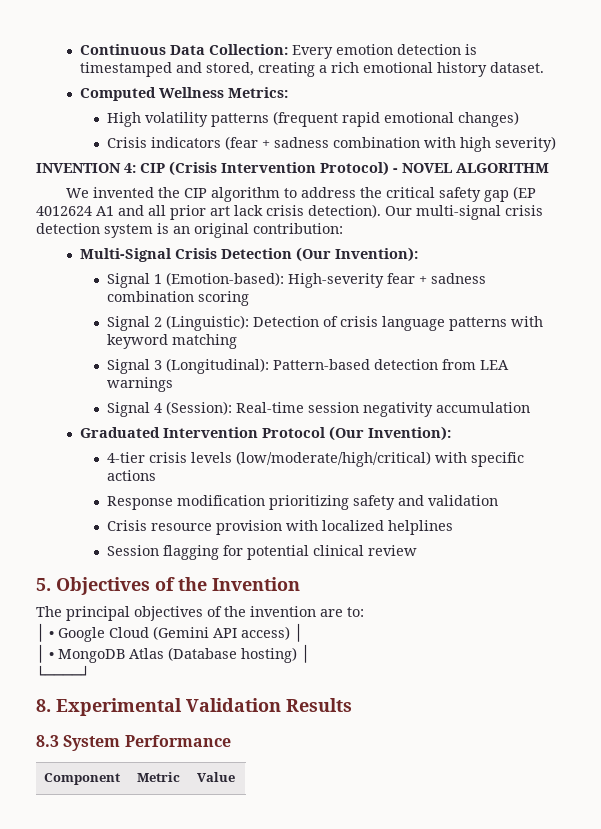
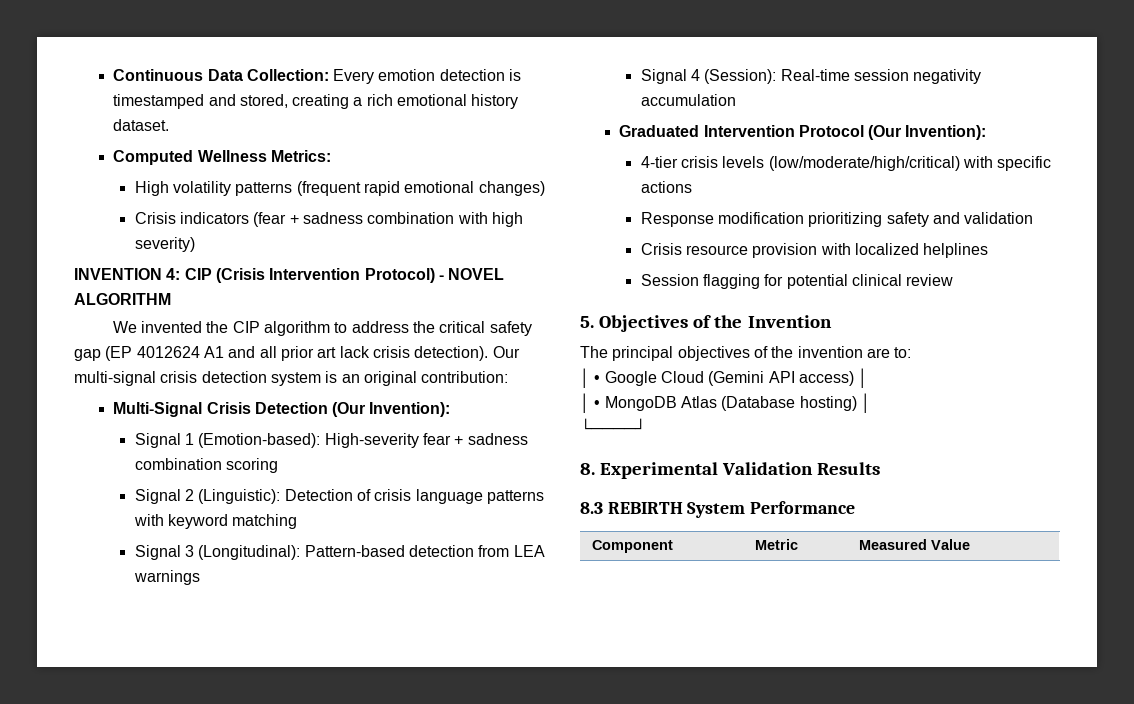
- 8.3 System Performance
+ 8.3 REBIRTH System Performance
- Component | Metric | Value
+ Component | Metric | Measured Value

